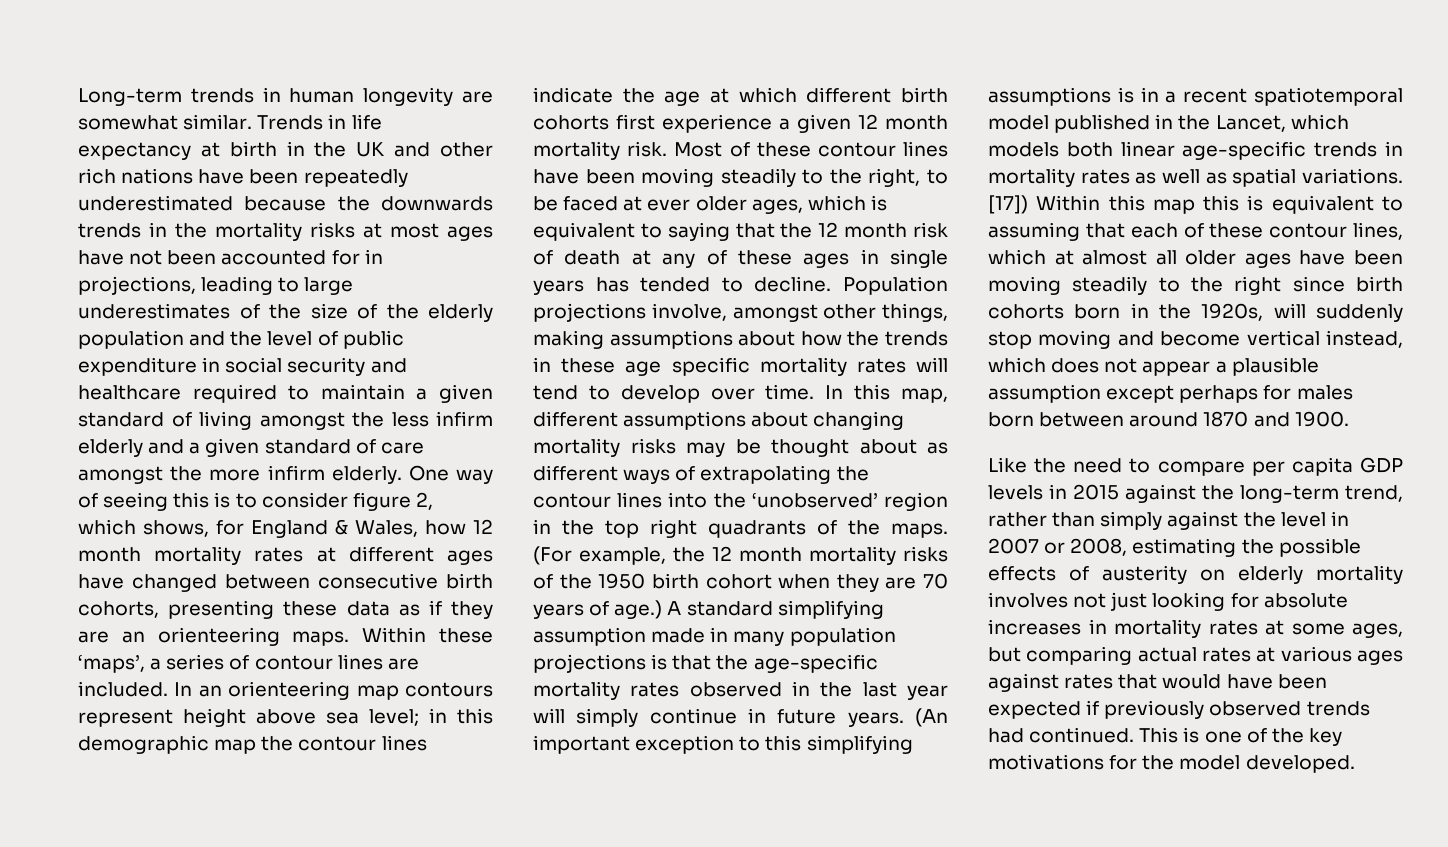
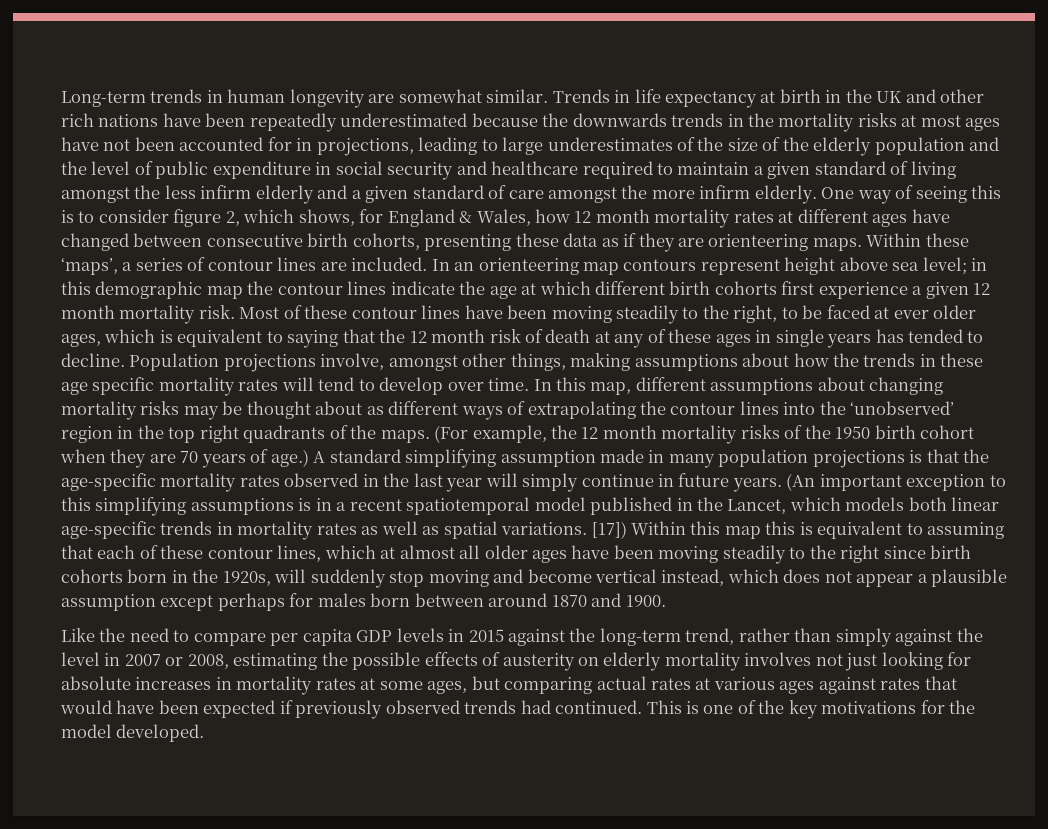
- One way of seeing this is to consider figure 2, which shows, for England & Wales, how 12 month mortality rates at different ages have changed between consecutive birth cohorts, presenting these data as if they are an orienteering maps.
+ One way of seeing this is to consider figure 2, which shows, for England & Wales, how 12 month mortality rates at different ages have changed between consecutive birth cohorts, presenting these data as if they are orienteering maps.

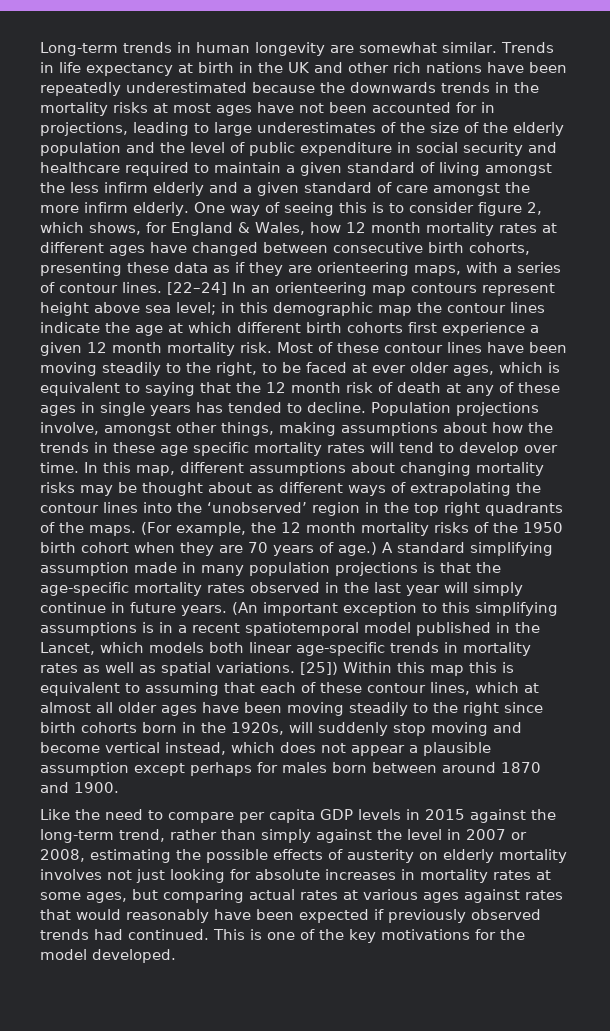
- One way of seeing this is to consider figure 2, which shows, for England & Wales, how 12 month mortality rates at different ages have changed between consecutive birth cohorts, presenting these data as if they are orienteering maps. Within these ‘maps’, a series of contour lines are included. In an orienteering map contours represent height above sea level;
+ One way of seeing this is to consider figure 2, which shows, for England & Wales, how 12 month mortality rates at different ages have changed between consecutive birth cohorts, presenting these data as if they are orienteering maps, with a series of contour lines. [22–24] In an orienteering map contours represent height above sea level;
- [17]) Within this map this is equivalent to assuming that each of these contour lines, which at almost all older ages have been moving steadily to the right since birth cohorts born in the 1920s, will suddenly stop moving and become vertical instead, which does not appear a plausible assumption except perhaps for males born between around 1870 and 1900.
+ [25]) Within this map this is equivalent to assuming that each of these contour lines, which at almost all older ages have been moving steadily to the right since birth cohorts born in the 1920s, will suddenly stop moving and become vertical instead, which does not appear a plausible assumption except perhaps for males born between around 1870 and 1900.
- Like the need to compare per capita GDP levels in 2015 against the long-term trend, rather than simply against the level in 2007 or 2008, estimating the possible effects of austerity on elderly mortality involves not just looking for absolute increases in mortality rates at some ages, but comparing actual rates at various ages against rates that would have been expected if previously observed trends had continued.
+ Like the need to compare per capita GDP levels in 2015 against the long-term trend, rather than simply against the level in 2007 or 2008, estimating the possible effects of austerity on elderly mortality involves not just looking for absolute increases in mortality rates at some ages, but comparing actual rates at various ages against rates that would reasonably have been expected if previously observed trends had continued.

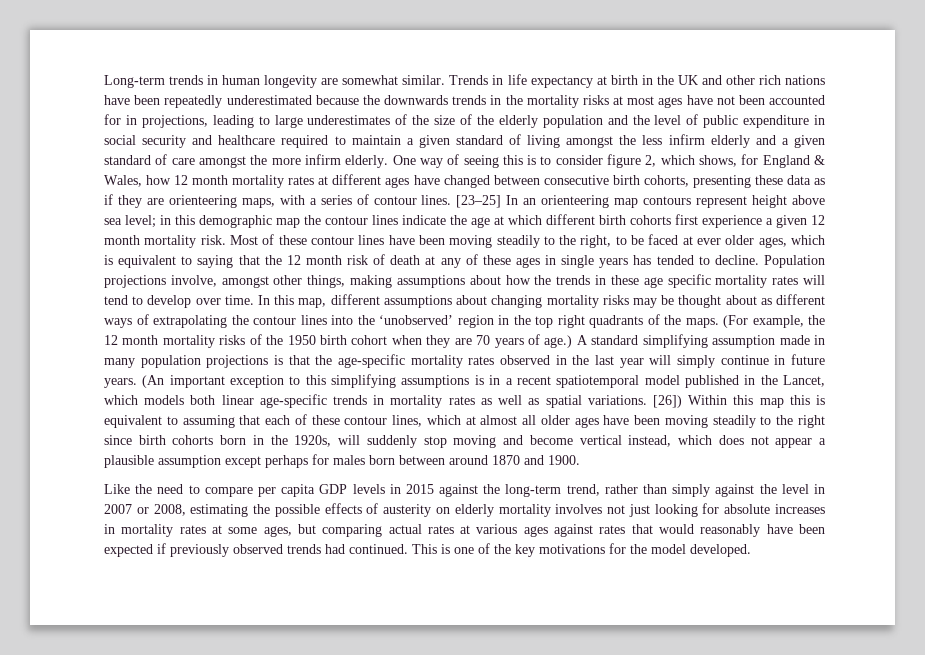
- [22–24] In an orienteering map contours represent height above sea level; in this demographic map the contour lines indicate the age at which different birth cohorts first experience a given 12 month mortality risk.
+ [23–25] In an orienteering map contours represent height above sea level; in this demographic map the contour lines indicate the age at which different birth cohorts first experience a given 12 month mortality risk.
- [25]) Within this map this is equivalent to assuming that each of these contour lines, which at almost all older ages have been moving steadily to the right since birth cohorts born in the 1920s, will suddenly stop moving and become vertical instead, which does not appear a plausible assumption except perhaps for males born between around 1870 and 1900.
+ [26]) Within this map this is equivalent to assuming that each of these contour lines, which at almost all older ages have been moving steadily to the right since birth cohorts born in the 1920s, will suddenly stop moving and become vertical instead, which does not appear a plausible assumption except perhaps for males born between around 1870 and 1900.

